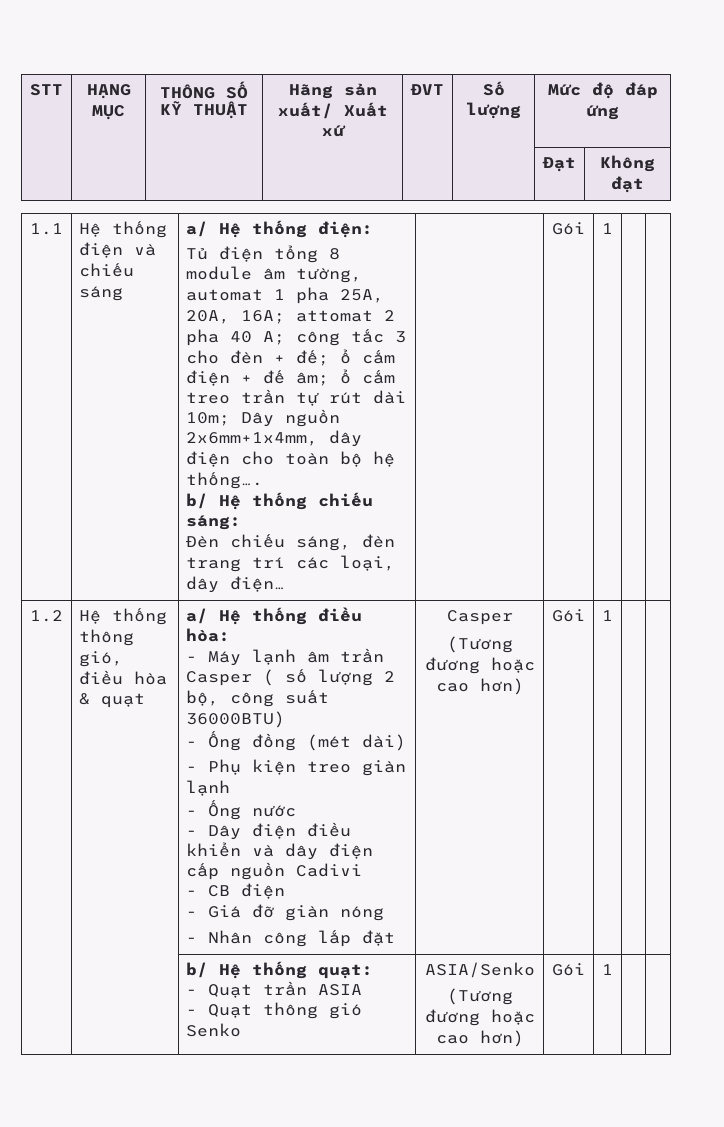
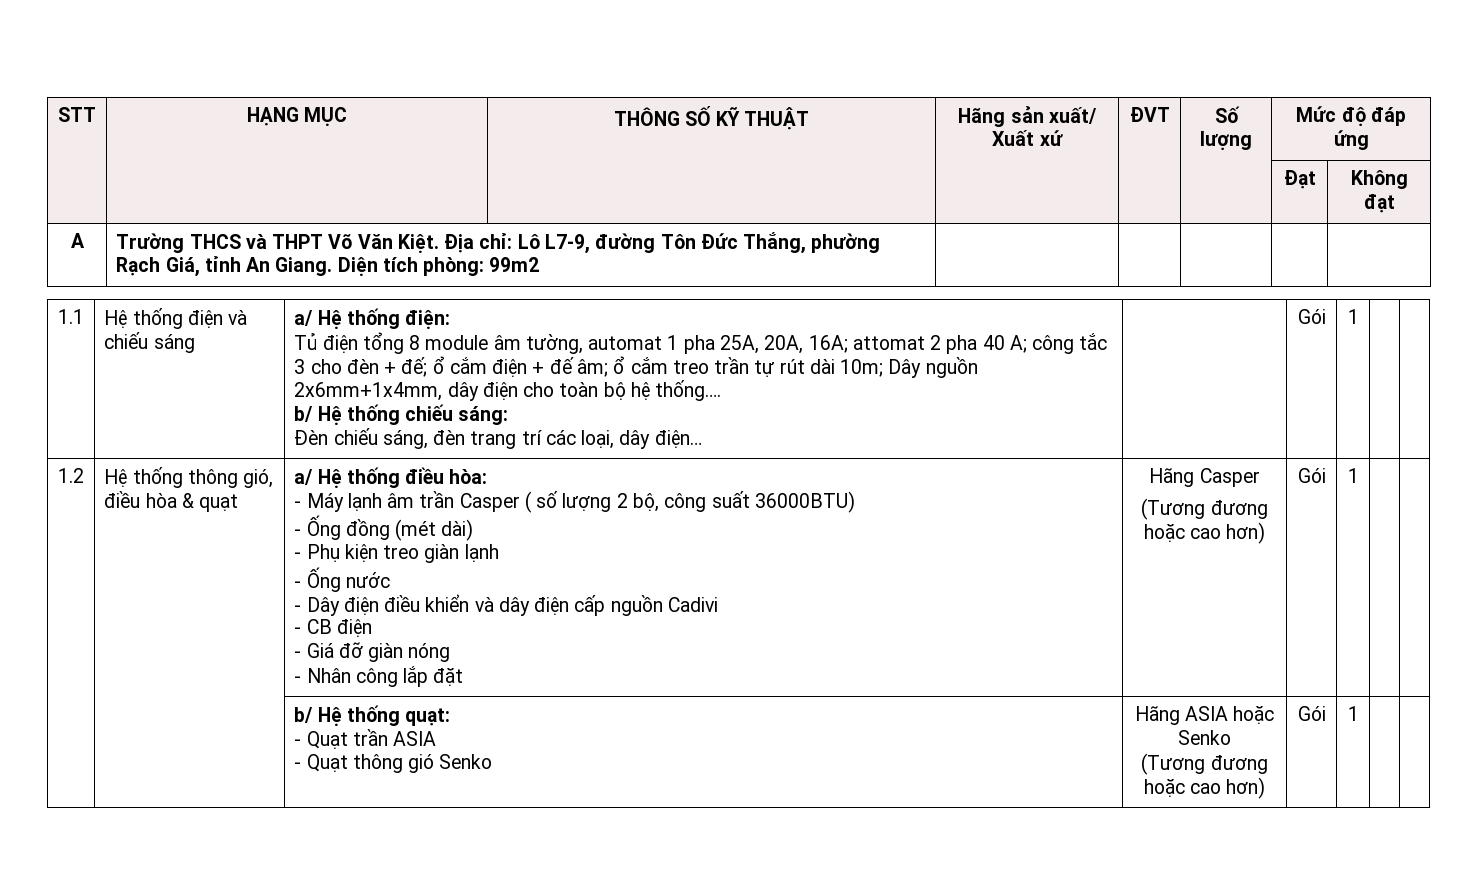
+ A | Trường THCS và THPT Võ Văn Kiệt. Địa chỉ: Lô L7-9, đường Tôn Đức Thắng, phường Rạch Giá, tỉnh An Giang. Diện tích phòng: 99m2 | | | | |
- - Nhân công lắp đặt | Casper
+ - Nhân công lắp đặt | Hãng Casper
  | | b/ Hệ thống quạt:
  - Quạt trần ASIA
- - Quạt thông gió Senko | ASIA/Senko
+ - Quạt thông gió Senko | Hãng ASIA hoặc Senko

